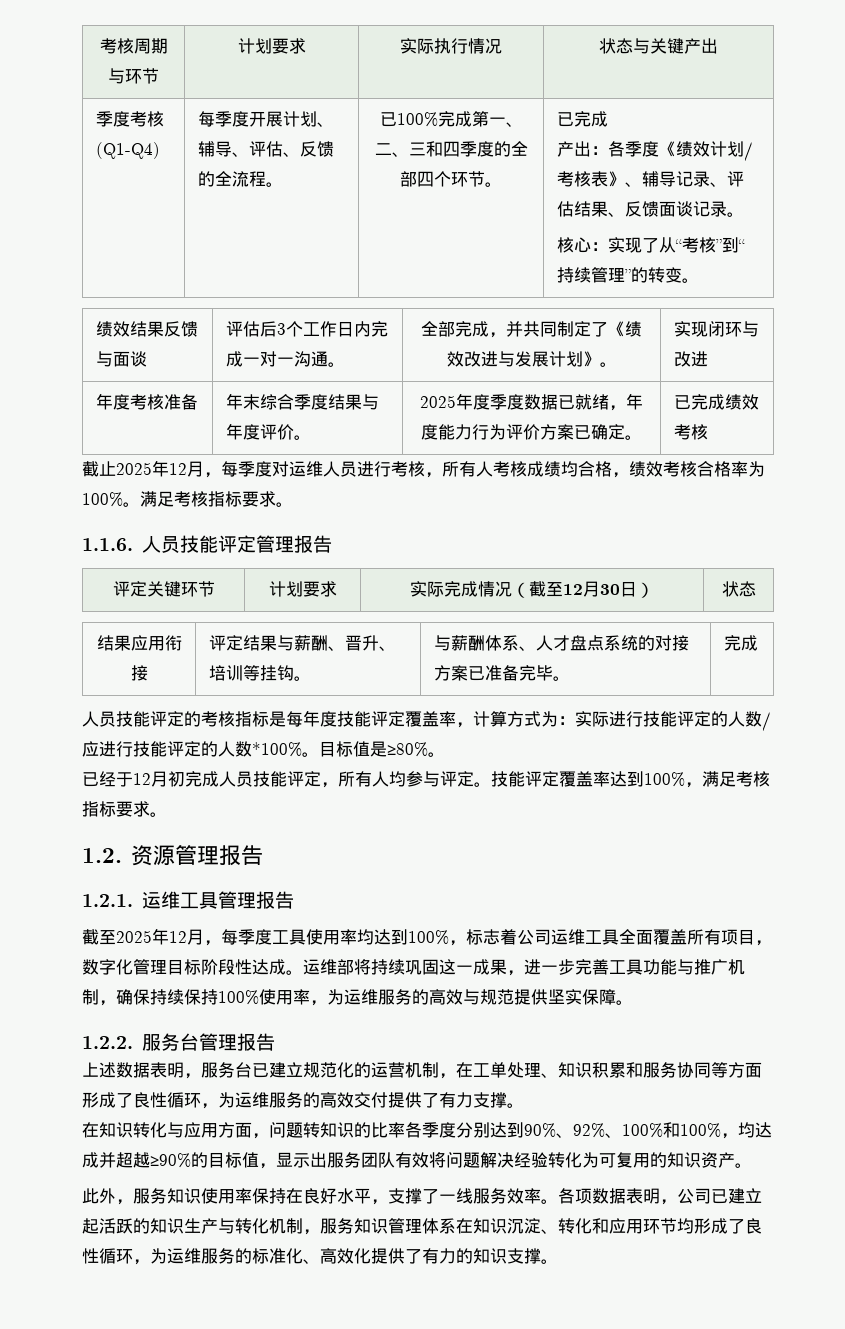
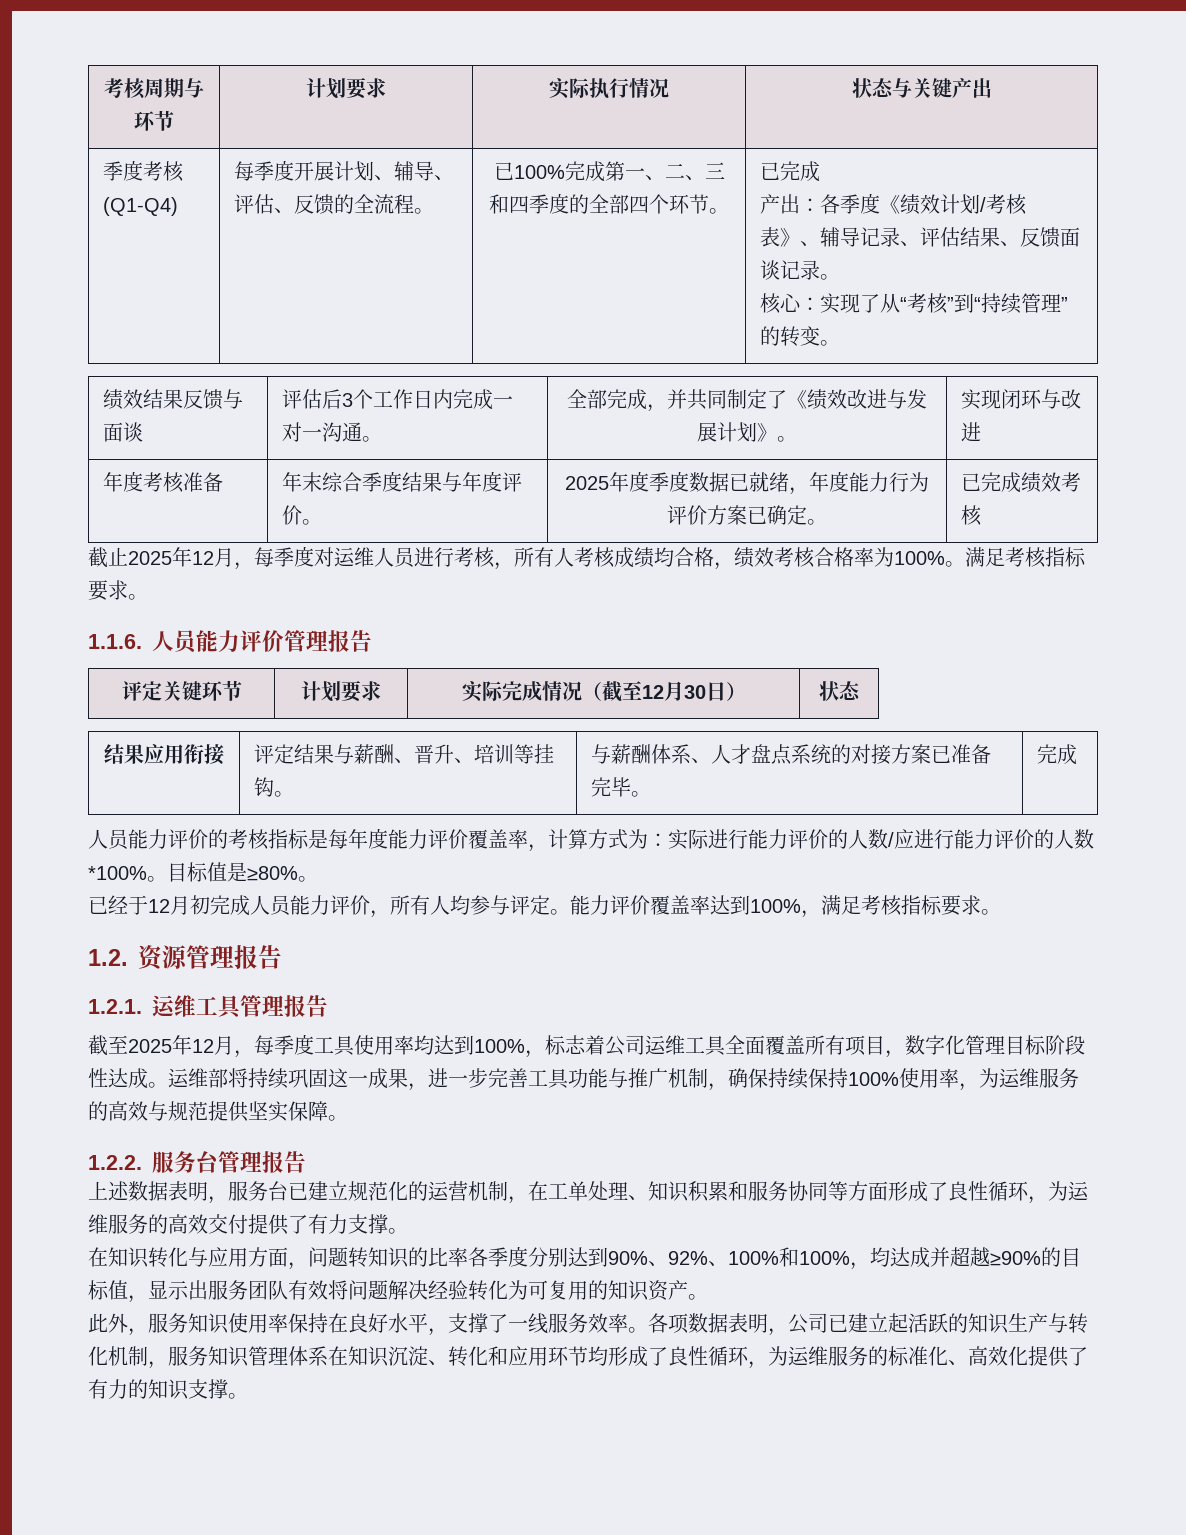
- 1.1.6.人员技能评定管理报告
+ 1.1.6.人员能力评价管理报告
- 人员技能评定的考核指标是每年度技能评定覆盖率，计算方式为：实际进行技能评定的人数/应进行技能评定的人数*100%。
+ 人员能力评价的考核指标是每年度能力评价覆盖率，计算方式为：实际进行能力评价的人数/应进行能力评价的人数*100%。
- 已经于12月初完成人员技能评定，所有人均参与评定。
+ 已经于12月初完成人员能力评价，所有人均参与评定。
- 技能评定覆盖率达到100%，满足考核指标要求。
+ 能力评价覆盖率达到100%，满足考核指标要求。

